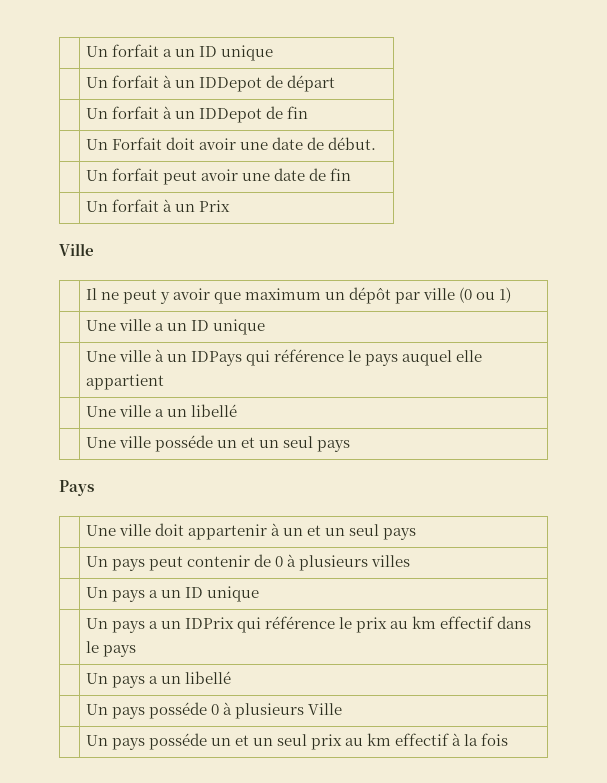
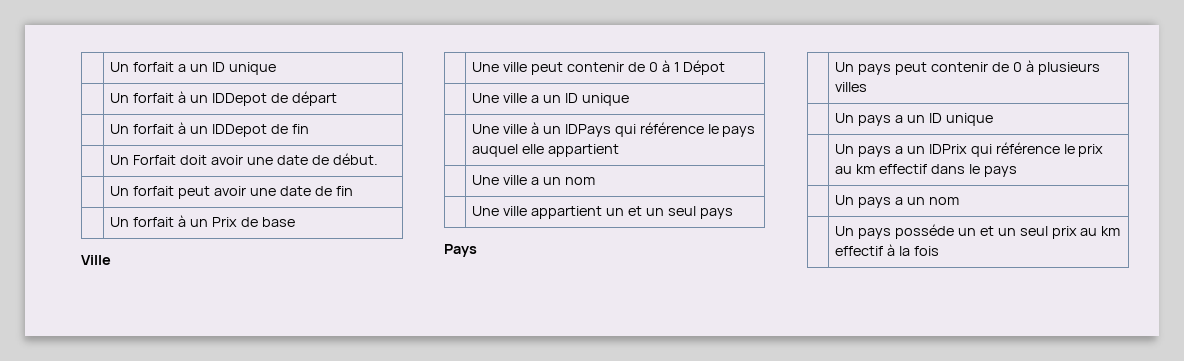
- | Un forfait à un Prix
+ | Un forfait à un Prix de base
  Ville
- | Il ne peut y avoir que maximum un dépôt par ville (0 ou 1)
+ | Une ville peut contenir de 0 à 1 Dépot
- | Une ville a un libellé
- | Une ville posséde un et un seul pays
+ | Une ville a un nom
+ | Une ville appartient un et un seul pays
- | Une ville doit appartenir à un et un seul pays
- | Un pays a un libellé
- | Un pays posséde 0 à plusieurs Ville
+ | Un pays a un nom

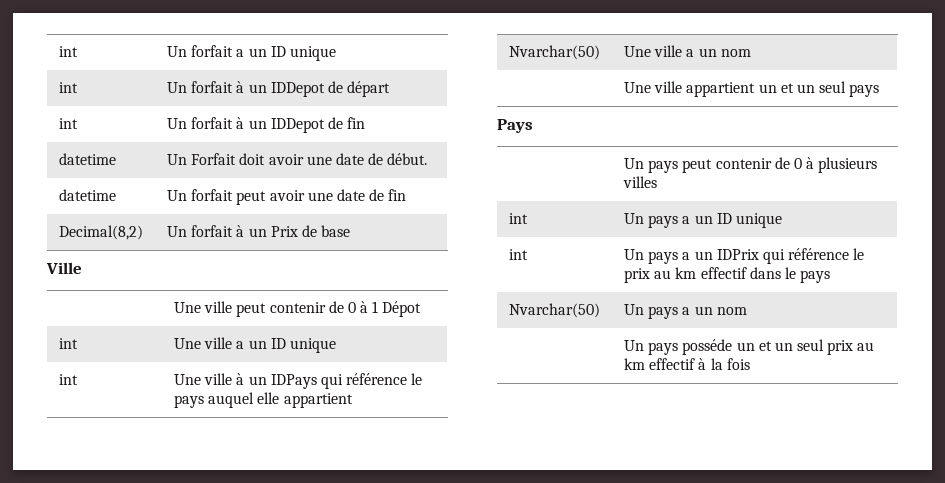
- | Un forfait a un ID unique
+ int | Un forfait a un ID unique
- | Un forfait à un IDDepot de départ
+ int | Un forfait à un IDDepot de départ
- | Un forfait à un IDDepot de fin
+ int | Un forfait à un IDDepot de fin
- | Un Forfait doit avoir une date de début.
+ datetime | Un Forfait doit avoir une date de début.
- | Un forfait peut avoir une date de fin
+ datetime | Un forfait peut avoir une date de fin
- | Un forfait à un Prix de base
+ Decimal(8,2) | Un forfait à un Prix de base
- | Une ville a un ID unique
+ int | Une ville a un ID unique
- | Une ville à un IDPays qui référence le pays auquel elle appartient
+ int | Une ville à un IDPays qui référence le pays auquel elle appartient
- | Une ville a un nom
+ Nvarchar(50) | Une ville a un nom
- | Un pays a un ID unique
+ int | Un pays a un ID unique
- | Un pays a un IDPrix qui référence le prix au km effectif dans le pays
+ int | Un pays a un IDPrix qui référence le prix au km effectif dans le pays
- | Un pays a un nom
+ Nvarchar(50) | Un pays a un nom

